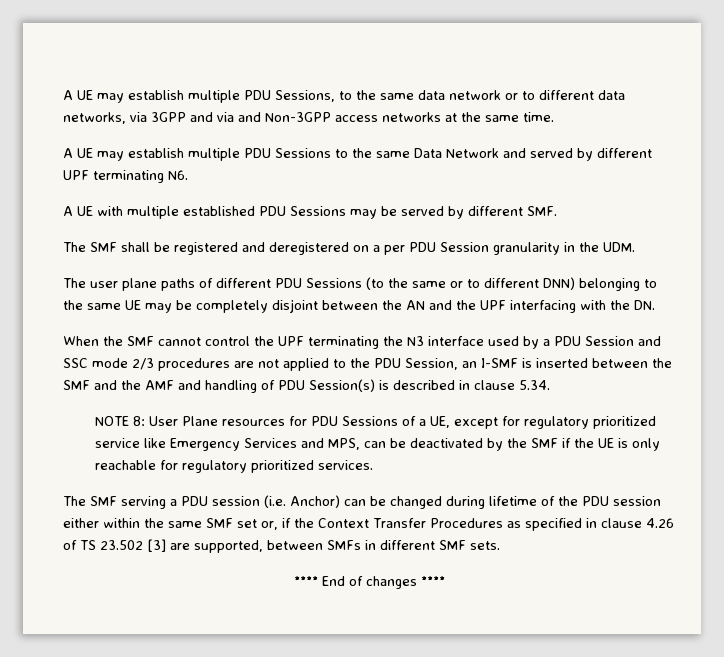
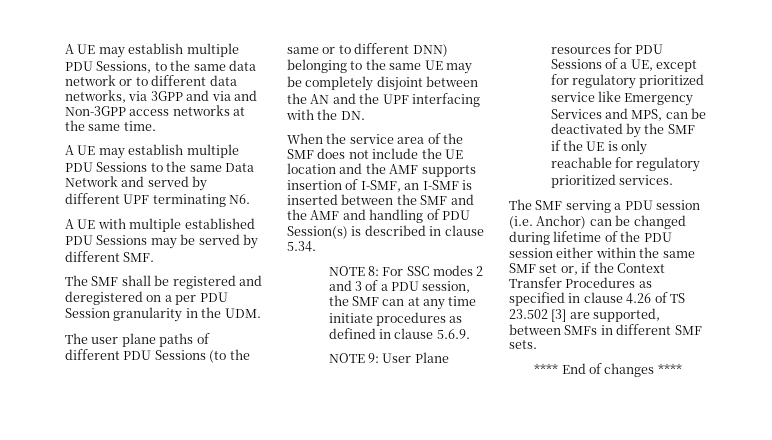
- When the SMF cannot control the UPF terminating the N3 interface used by a PDU Session and SSC mode 2/3 procedures are not applied to the PDU Session, an I-SMF is inserted between the SMF and the AMF and handling of PDU Session(s) is described in clause 5.34.
+ When the service area of the SMF does not include the UE location and the AMF supports insertion of I-SMF, an I-SMF is inserted between the SMF and the AMF and handling of PDU Session(s) is described in clause 5.34.
- NOTE 8: User Plane resources for PDU Sessions of a UE, except for regulatory prioritized service like Emergency Services and MPS, can be deactivated by the SMF if the UE is only reachable for regulatory prioritized services.
+ NOTE 8: For SSC modes 2 and 3 of a PDU session, the SMF can at any time initiate procedures as defined in clause 5.6.9.
+ NOTE 9: User Plane resources for PDU Sessions of a UE, except for regulatory prioritized service like Emergency Services and MPS, can be deactivated by the SMF if the UE is only reachable for regulatory prioritized services.

